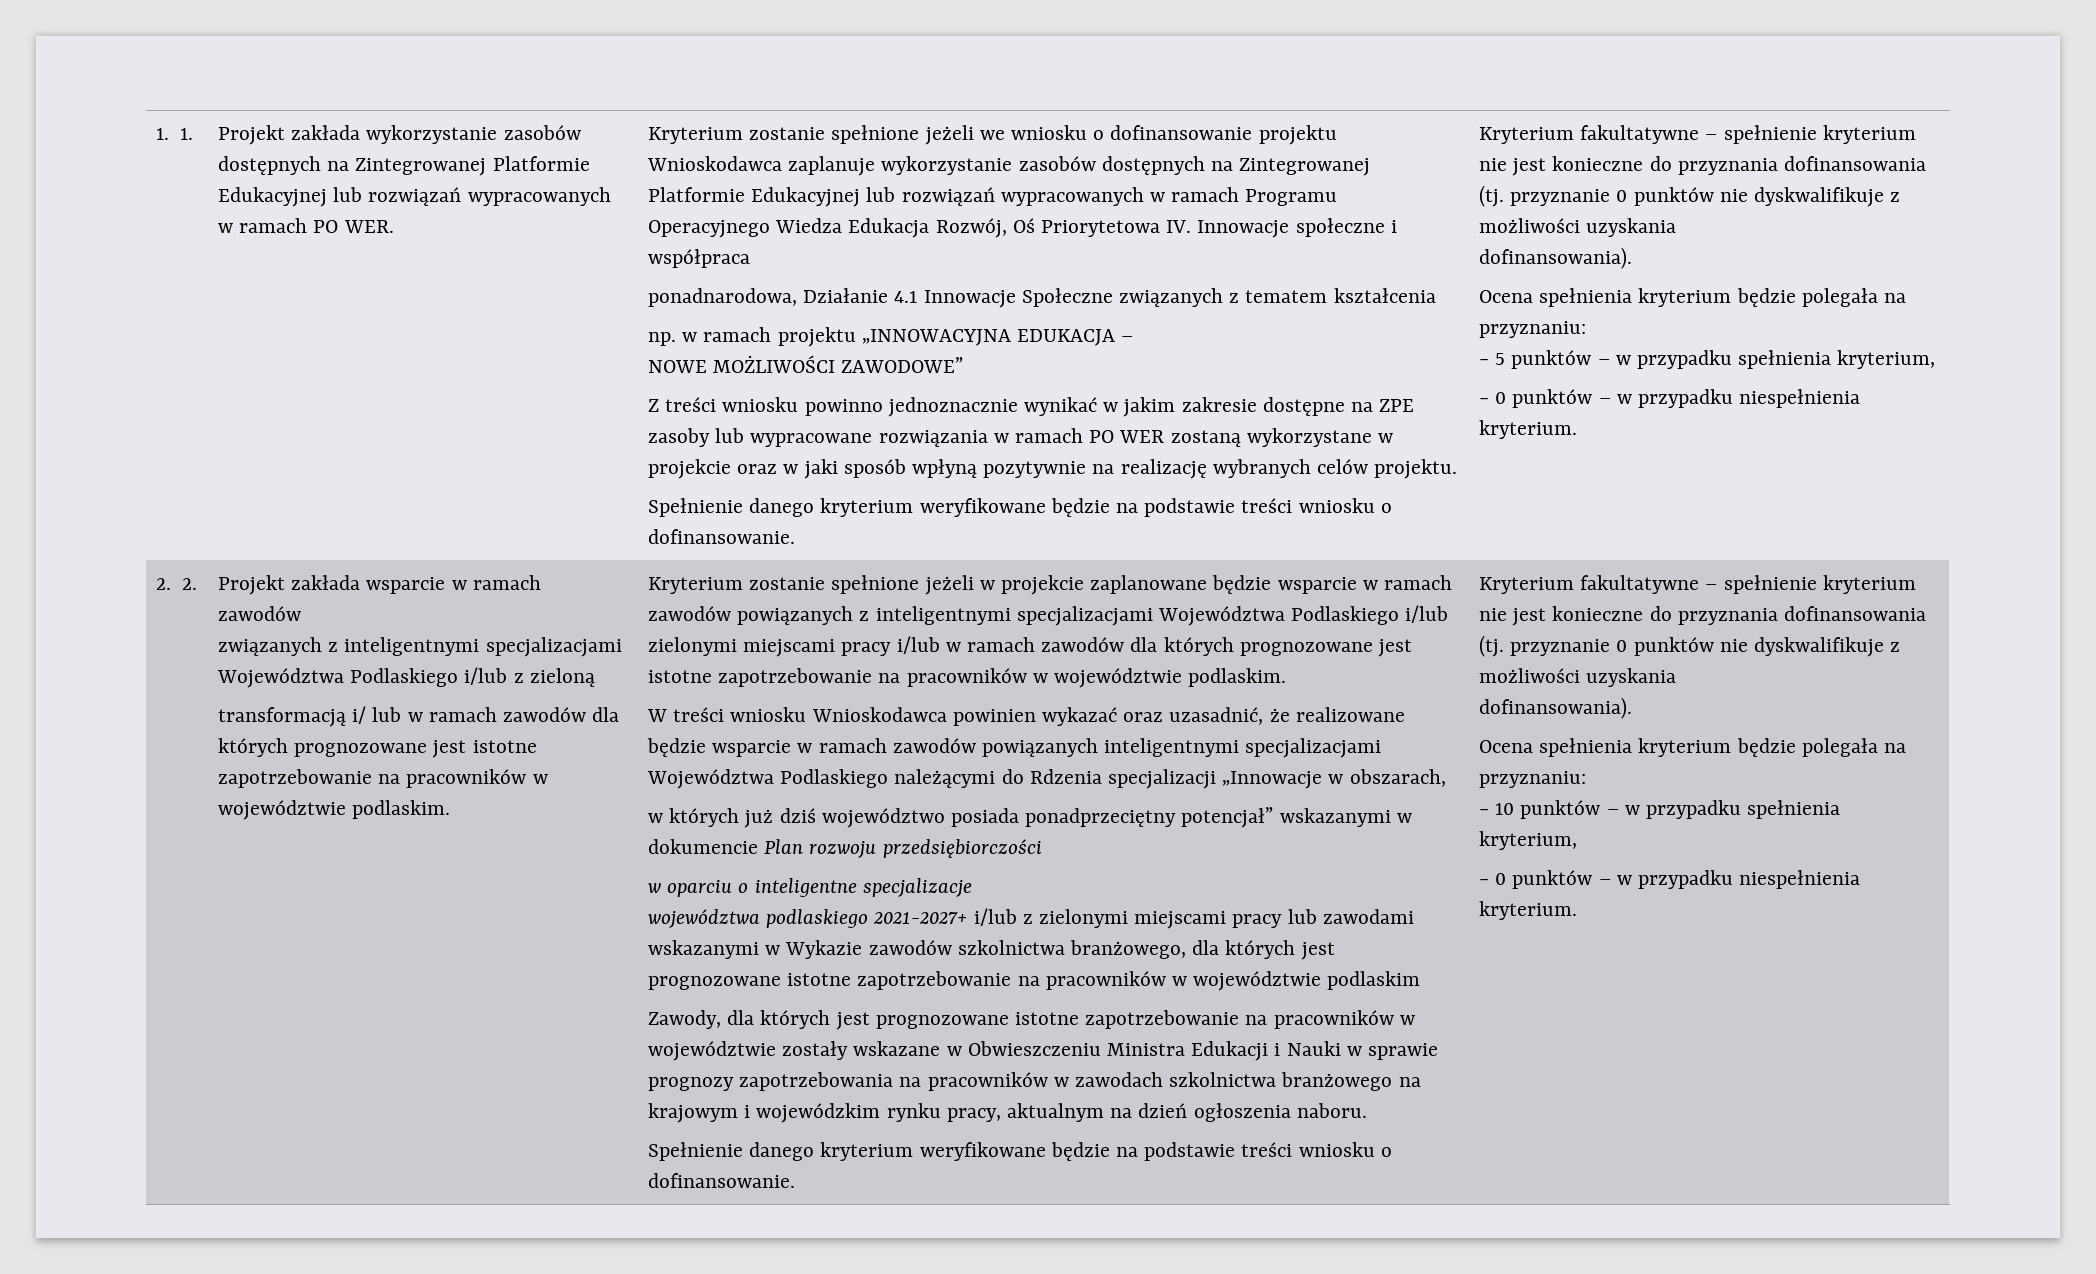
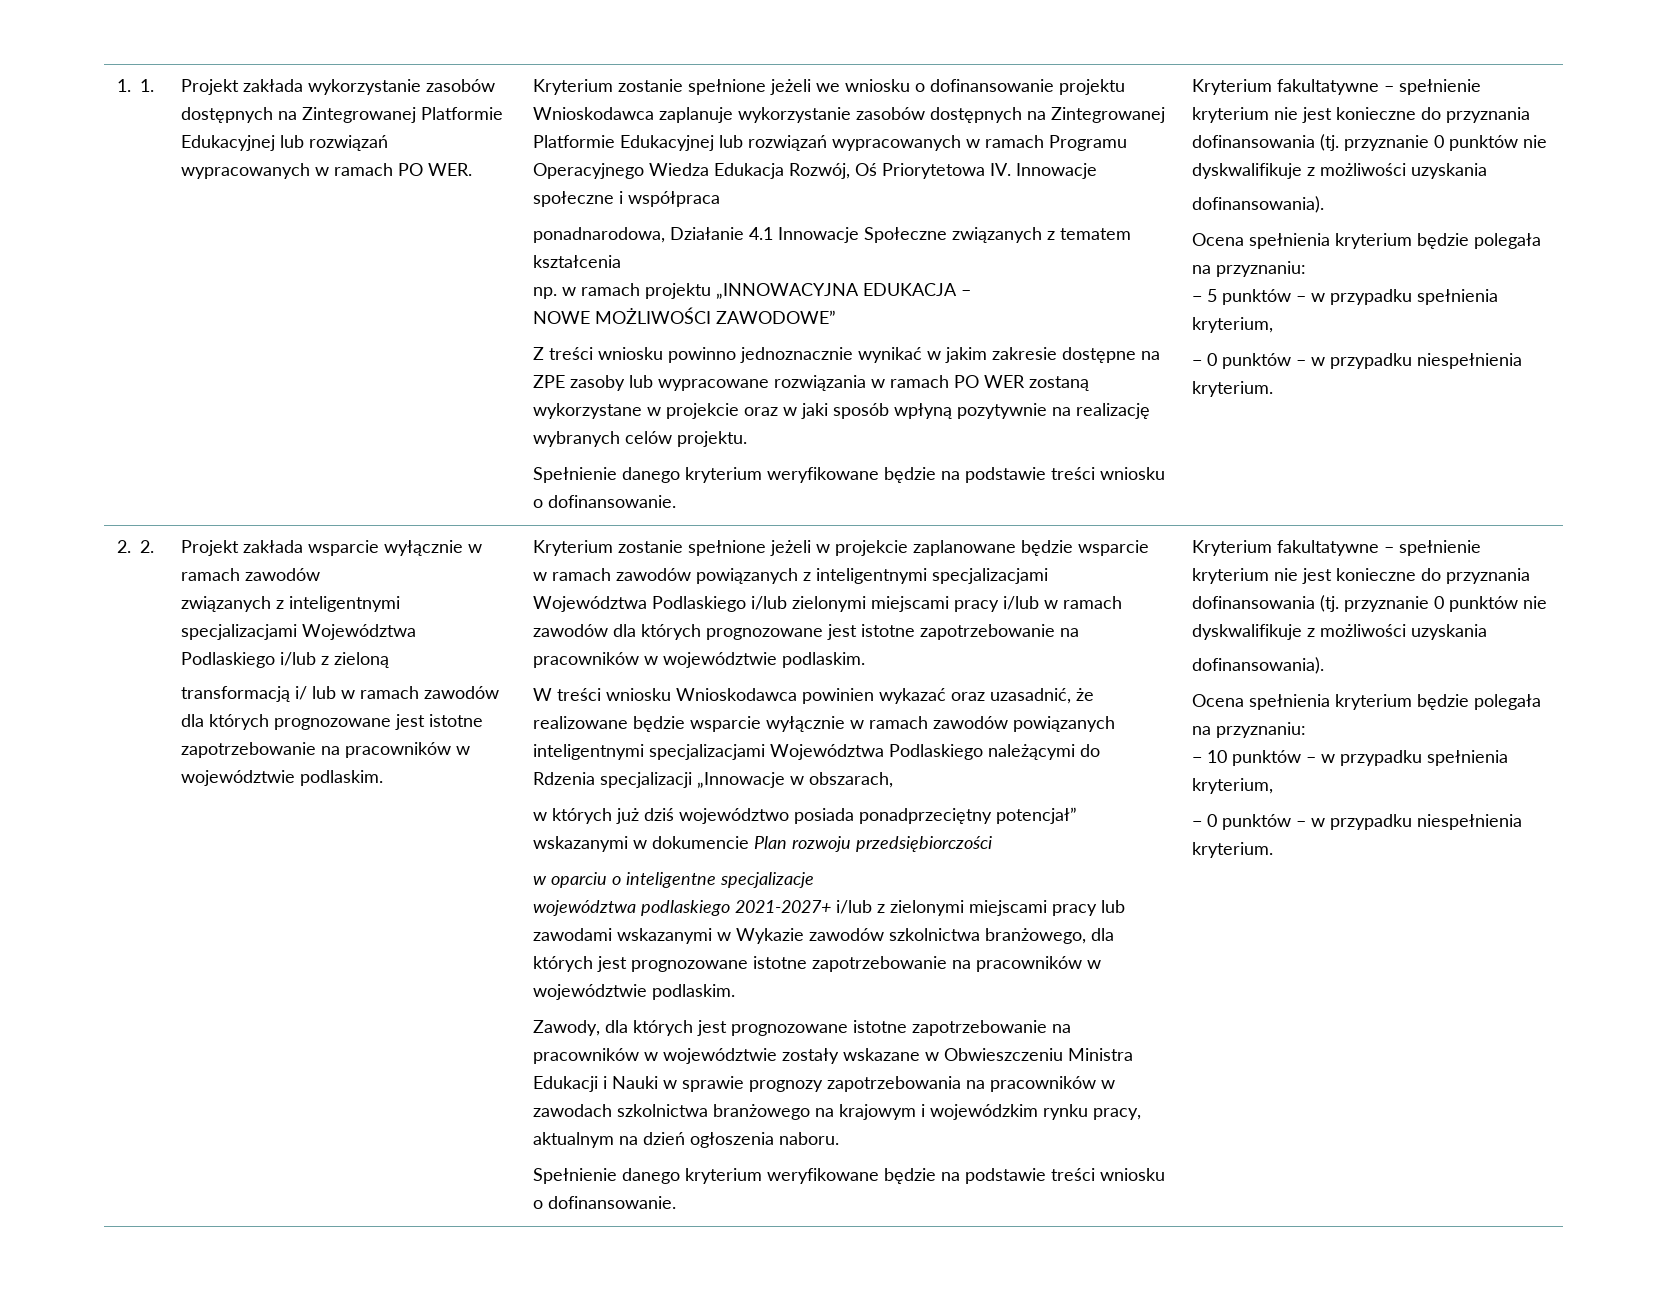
- Projekt zakłada wsparcie w ramach zawodów
+ Projekt zakłada wsparcie wyłącznie w ramach zawodów
- W treści wniosku Wnioskodawca powinien wykazać oraz uzasadnić, że realizowane będzie wsparcie w ramach zawodów powiązanych inteligentnymi specjalizacjami Województwa Podlaskiego należącymi do Rdzenia specjalizacji „Innowacje w obszarach,
+ W treści wniosku Wnioskodawca powinien wykazać oraz uzasadnić, że realizowane będzie wsparcie wyłącznie w ramach zawodów powiązanych inteligentnymi specjalizacjami Województwa Podlaskiego należącymi do Rdzenia specjalizacji „Innowacje w obszarach,
- województwa podlaskiego 2021-2027+ i/lub z zielonymi miejscami pracy lub zawodami wskazanymi w Wykazie zawodów szkolnictwa branżowego, dla których jest prognozowane istotne zapotrzebowanie na pracowników w województwie podlaskim
+ województwa podlaskiego 2021-2027+ i/lub z zielonymi miejscami pracy lub zawodami wskazanymi w Wykazie zawodów szkolnictwa branżowego, dla których jest prognozowane istotne zapotrzebowanie na pracowników w województwie podlaskim.

